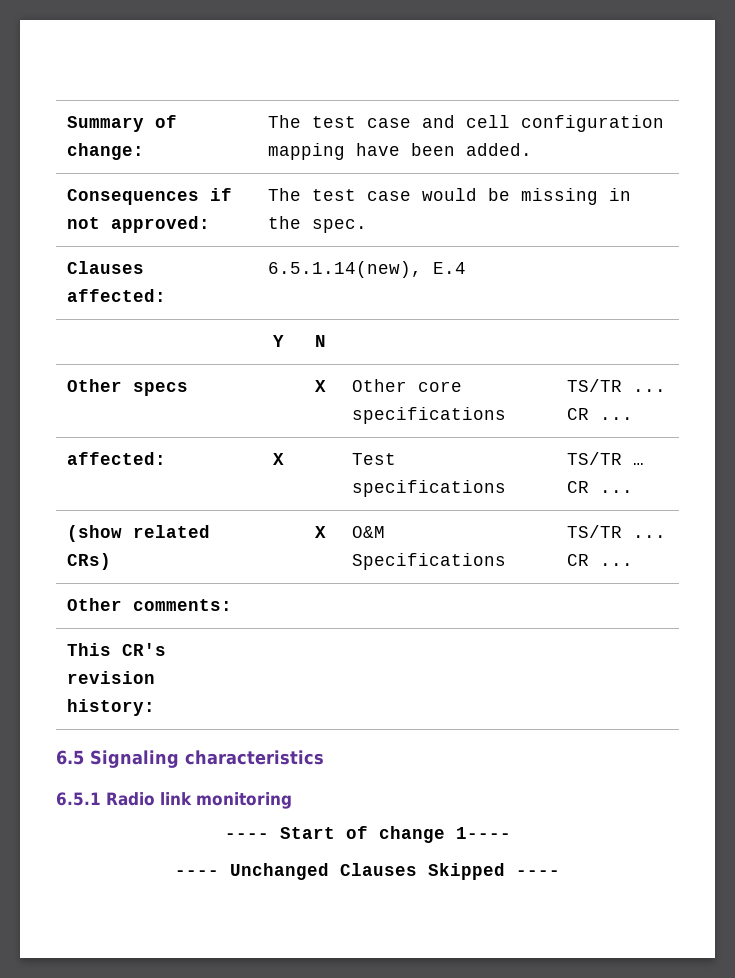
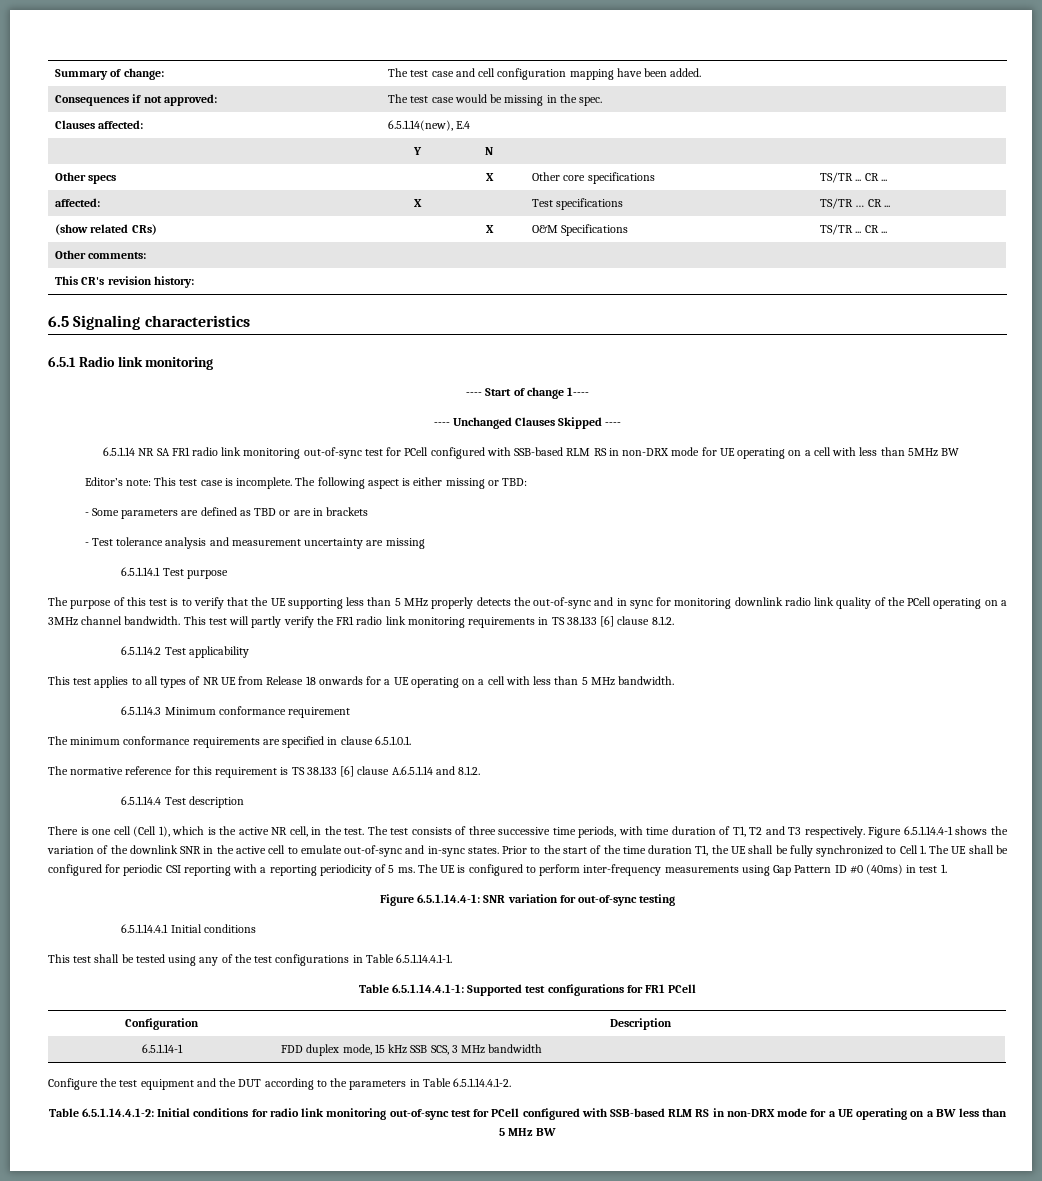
+ 6.5.1.14 NR SA FR1 radio link monitoring out-of-sync test for PCell configured with SSB-based RLM RS in non-DRX mode for UE operating on a cell with less than 5MHz BW
+ Editor’s note: This test case is incomplete. The following aspect is either missing or TBD:
+ - Some parameters are defined as TBD or are in brackets
+ - Test tolerance analysis and measurement uncertainty are missing
+ 6.5.1.14.1 Test purpose
+ The purpose of this test is to verify that the UE supporting less than 5 MHz properly detects the out-of-sync and in sync for monitoring downlink radio link quality of the PCell operating on a 3MHz channel bandwidth. This test will partly verify the FR1 radio link monitoring requirements in TS 38.133 [6] clause 8.1.2.
+ 6.5.1.14.2 Test applicability
+ This test applies to all types of NR UE from Release 18 onwards for a UE operating on a cell with less than 5 MHz bandwidth.
+ 6.5.1.14.3 Minimum conformance requirement
+ The minimum conformance requirements are specified in clause 6.5.1.0.1.
+ The normative reference for this requirement is TS 38.133 [6] clause A.6.5.1.14 and 8.1.2.
+ 6.5.1.14.4 Test description
+ There is one cell (Cell 1), which is the active NR cell, in the test. The test consists of three successive time periods, with time duration of T1, T2 and T3 respectively. Figure 6.5.1.14.4-1 shows the variation of the downlink SNR in the active cell to emulate out-of-sync and in-sync states. Prior to the start of the time duration T1, the UE shall be fully synchronized to Cell 1. The UE shall be configured for periodic CSI reporting with a reporting periodicity of 5 ms. The UE is configured to perform inter-frequency measurements using Gap Pattern ID #0 (40ms) in test 1.
+ Figure 6.5.1.14.4-1: SNR variation for out-of-sync testing
+ 6.5.1.14.4.1 Initial conditions
+ This test shall be tested using any of the test configurations in Table 6.5.1.14.4.1-1.
+ Table 6.5.1.14.4.1-1: Supported test configurations for FR1 PCell
+ Configuration | Description
+ 6.5.1.14-1 | FDD duplex mode, 15 kHz SSB SCS, 3 MHz bandwidth
+ Configure the test equipment and the DUT according to the parameters in Table 6.5.1.14.4.1-2.
+ Table 6.5.1.14.4.1-2: Initial conditions for radio link monitoring out-of-sync test for PCell configured with SSB-based RLM RS in non-DRX mode for a UE operating on a BW less than 5 MHz BW

